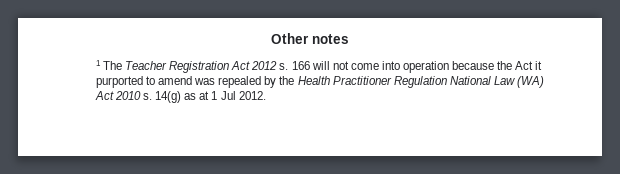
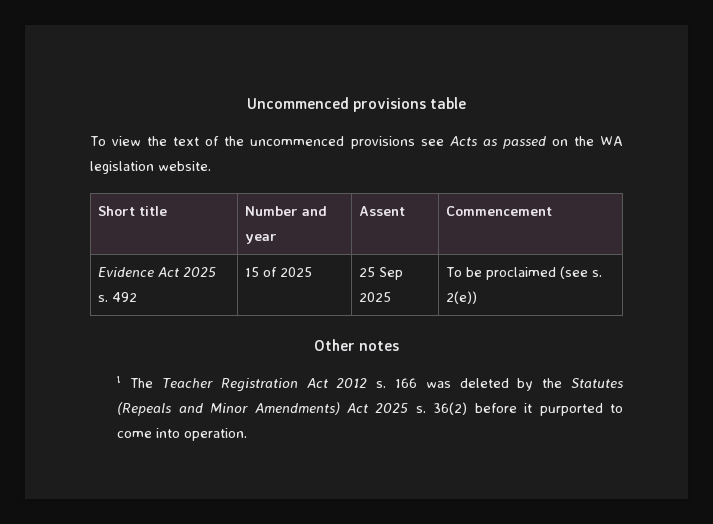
+ Uncommenced provisions table
+ To view the text of the uncommenced provisions see Acts as passed on the WA legislation website.
+ Short title | Number and year | Assent | Commencement
+ Evidence Act 2025 s. 492 | 15 of 2025 | 25 Sep 2025 | To be proclaimed (see s. 2(e))
- 166 will not come into operation because the Act it purported to amend was repealed by the Health Practitioner Regulation National Law (WA) Act 2010 s. 14(g) as at 1 Jul 2012.
+ 166 was deleted by the Statutes (Repeals and Minor Amendments) Act 2025 s. 36(2) before it purported to come into operation.

